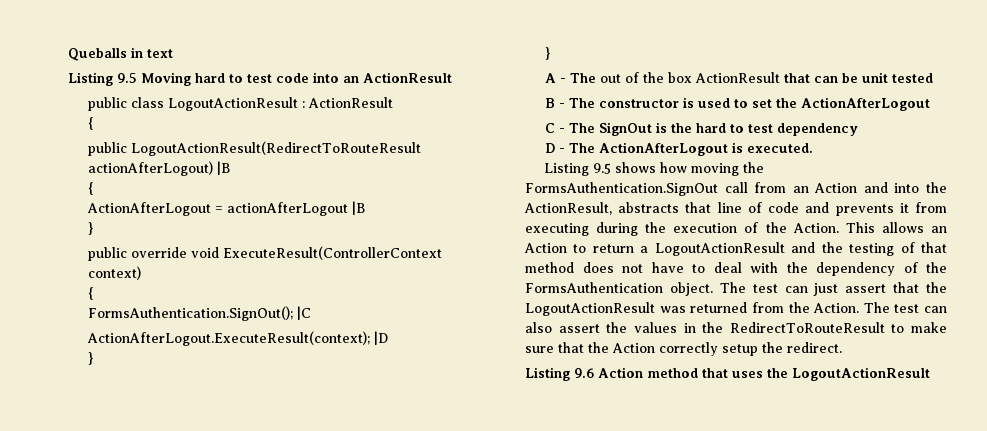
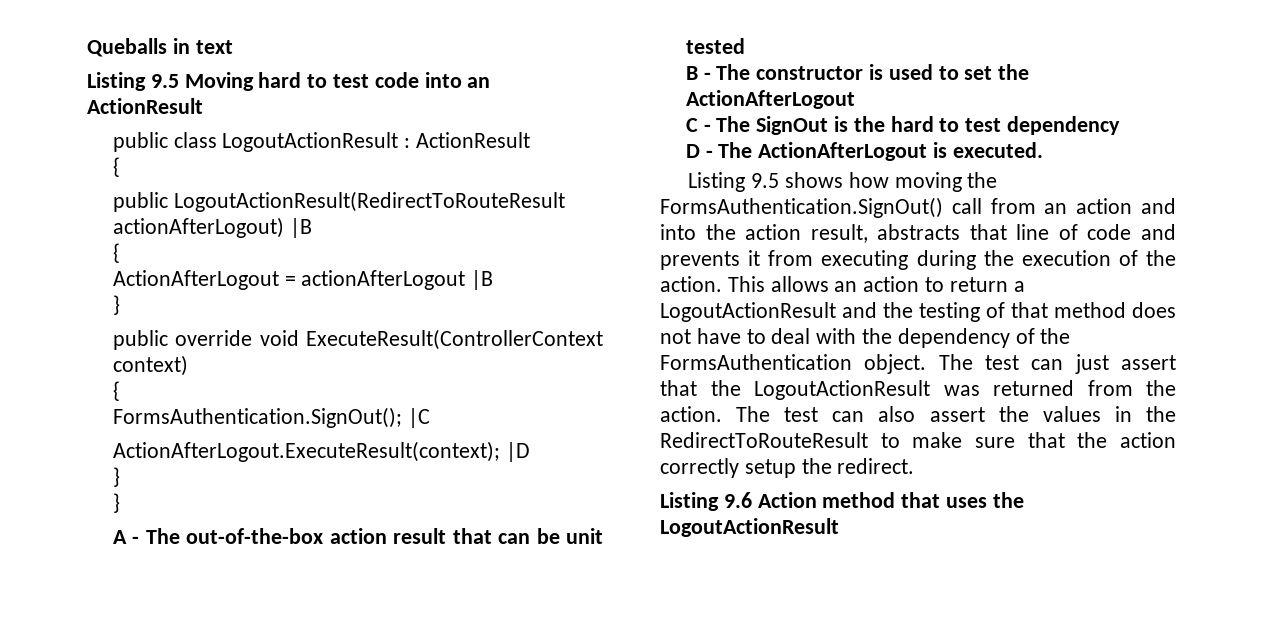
- A - The out of the box ActionResult that can be unit tested
+ A - The out-of-the-box action result that can be unit tested
- Listing 9.5 shows how moving the FormsAuthentication.SignOut call from an Action and into the ActionResult, abstracts that line of code and prevents it from executing during the execution of the Action.
+ Listing 9.5 shows how moving the FormsAuthentication.SignOut() call from an action and into the action result, abstracts that line of code and prevents it from executing during the execution of the action.
- This allows an Action to return a LogoutActionResult and the testing of that method does not have to deal with the dependency of the FormsAuthentication object.
+ This allows an action to return a LogoutActionResult and the testing of that method does not have to deal with the dependency of the FormsAuthentication object.
- The test can just assert that the LogoutActionResult was returned from the Action.
+ The test can just assert that the LogoutActionResult was returned from the action.
- The test can also assert the values in the RedirectToRouteResult to make sure that the Action correctly setup the redirect.
+ The test can also assert the values in the RedirectToRouteResult to make sure that the action correctly setup the redirect.

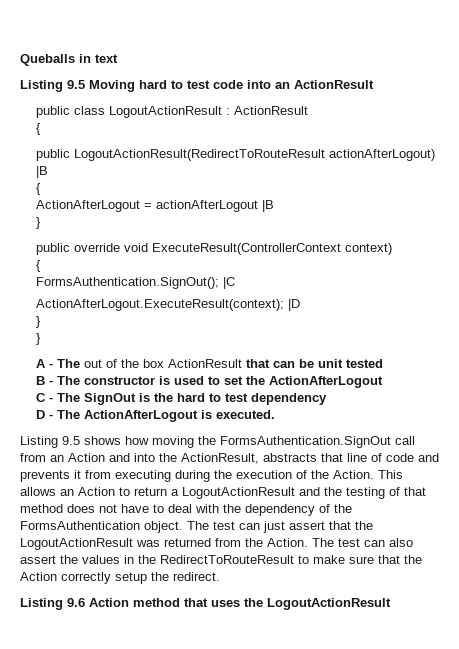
- A - The out-of-the-box action result that can be unit tested
+ A - The out of the box ActionResult that can be unit tested
- Listing 9.5 shows how moving the FormsAuthentication.SignOut() call from an action and into the action result, abstracts that line of code and prevents it from executing during the execution of the action.
+ Listing 9.5 shows how moving the FormsAuthentication.SignOut call from an Action and into the ActionResult, abstracts that line of code and prevents it from executing during the execution of the Action.
- This allows an action to return a LogoutActionResult and the testing of that method does not have to deal with the dependency of the FormsAuthentication object.
+ This allows an Action to return a LogoutActionResult and the testing of that method does not have to deal with the dependency of the FormsAuthentication object.
- The test can just assert that the LogoutActionResult was returned from the action.
+ The test can just assert that the LogoutActionResult was returned from the Action.
- The test can also assert the values in the RedirectToRouteResult to make sure that the action correctly setup the redirect.
+ The test can also assert the values in the RedirectToRouteResult to make sure that the Action correctly setup the redirect.

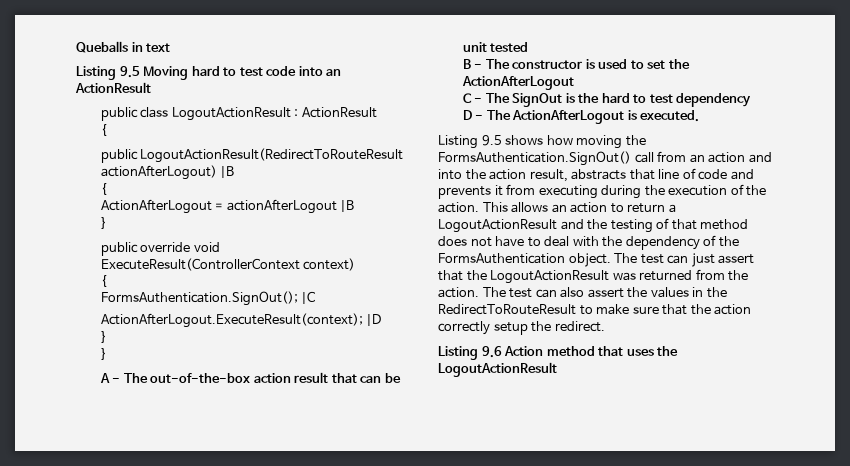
- A - The out of the box ActionResult that can be unit tested
+ A - The out-of-the-box action result that can be unit tested
- Listing 9.5 shows how moving the FormsAuthentication.SignOut call from an Action and into the ActionResult, abstracts that line of code and prevents it from executing during the execution of the Action.
+ Listing 9.5 shows how moving the FormsAuthentication.SignOut() call from an action and into the action result, abstracts that line of code and prevents it from executing during the execution of the action.
- This allows an Action to return a LogoutActionResult and the testing of that method does not have to deal with the dependency of the FormsAuthentication object.
+ This allows an action to return a LogoutActionResult and the testing of that method does not have to deal with the dependency of the FormsAuthentication object.
- The test can just assert that the LogoutActionResult was returned from the Action.
+ The test can just assert that the LogoutActionResult was returned from the action.
- The test can also assert the values in the RedirectToRouteResult to make sure that the Action correctly setup the redirect.
+ The test can also assert the values in the RedirectToRouteResult to make sure that the action correctly setup the redirect.

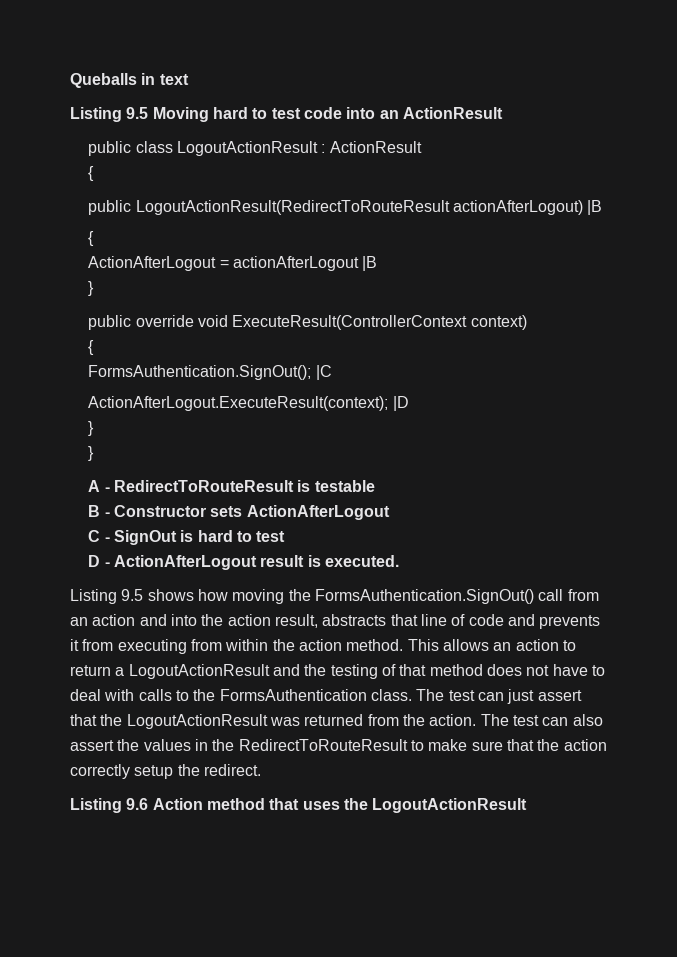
- A - The out-of-the-box action result that can be unit tested
- B - The constructor is used to set the ActionAfterLogout
+ A - RedirectToRouteResult is testable
+ B - Constructor sets ActionAfterLogout
- C - The SignOut is the hard to test dependency
+ C - SignOut is hard to test
- D - The ActionAfterLogout is executed.
+ D - ActionAfterLogout result is executed.
- Listing 9.5 shows how moving the FormsAuthentication.SignOut() call from an action and into the action result, abstracts that line of code and prevents it from executing during the execution of the action.
+ Listing 9.5 shows how moving the FormsAuthentication.SignOut() call from an action and into the action result, abstracts that line of code and prevents it from executing from within the action method.
- This allows an action to return a LogoutActionResult and the testing of that method does not have to deal with the dependency of the FormsAuthentication object.
+ This allows an action to return a LogoutActionResult and the testing of that method does not have to deal with calls to the FormsAuthentication class.

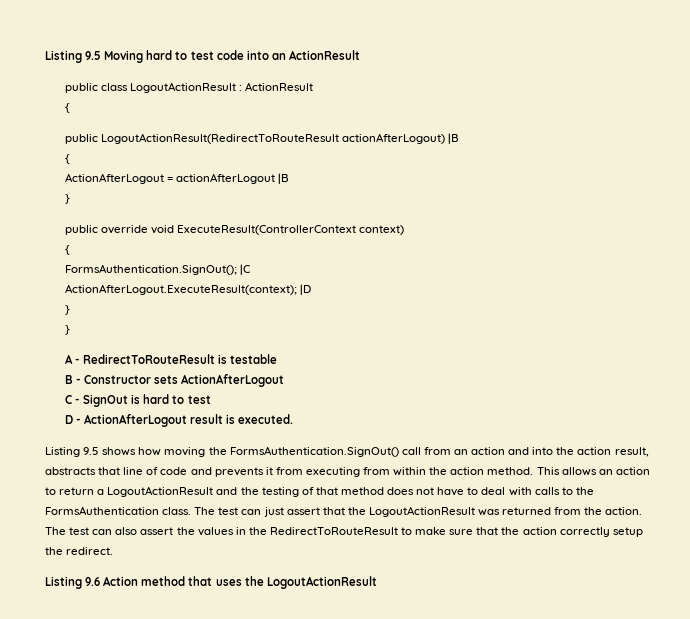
- Queballs in text

